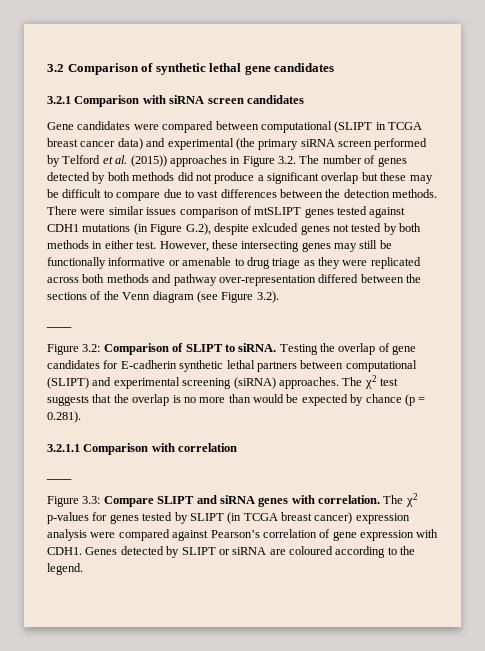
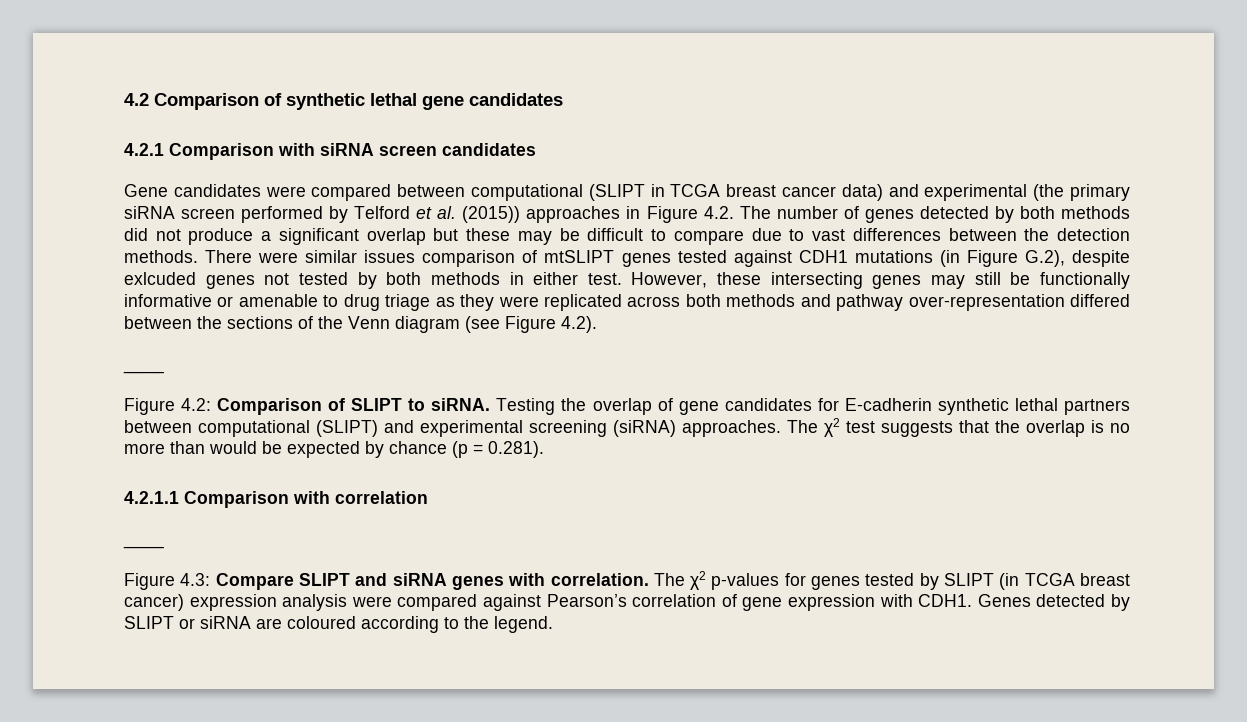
- 3.2 Comparison of synthetic lethal gene candidates
+ 4.2 Comparison of synthetic lethal gene candidates
- 3.2.1 Comparison with siRNA screen candidates
+ 4.2.1 Comparison with siRNA screen candidates
- Gene candidates were compared between computational (SLIPT in TCGA breast cancer data) and experimental (the primary siRNA screen performed by Telford et al. (2015)) approaches in Figure 3.2. The number of genes detected by both methods did not produce a significant overlap but these may be difficult to compare due to vast differences between the detection methods.
+ Gene candidates were compared between computational (SLIPT in TCGA breast cancer data) and experimental (the primary siRNA screen performed by Telford et al. (2015)) approaches in Figure 4.2. The number of genes detected by both methods did not produce a significant overlap but these may be difficult to compare due to vast differences between the detection methods.
- However, these intersecting genes may still be functionally informative or amenable to drug triage as they were replicated across both methods and pathway over-representation differed between the sections of the Venn diagram (see Figure 3.2).
+ However, these intersecting genes may still be functionally informative or amenable to drug triage as they were replicated across both methods and pathway over-representation differed between the sections of the Venn diagram (see Figure 4.2).
  ____
- Figure 3.2: Comparison of SLIPT to siRNA.
+ Figure 4.2: Comparison of SLIPT to siRNA.
- 3.2.1.1 Comparison with correlation
+ 4.2.1.1 Comparison with correlation
- Figure 3.3: Compare SLIPT and siRNA genes with correlation.
+ Figure 4.3: Compare SLIPT and siRNA genes with correlation.

